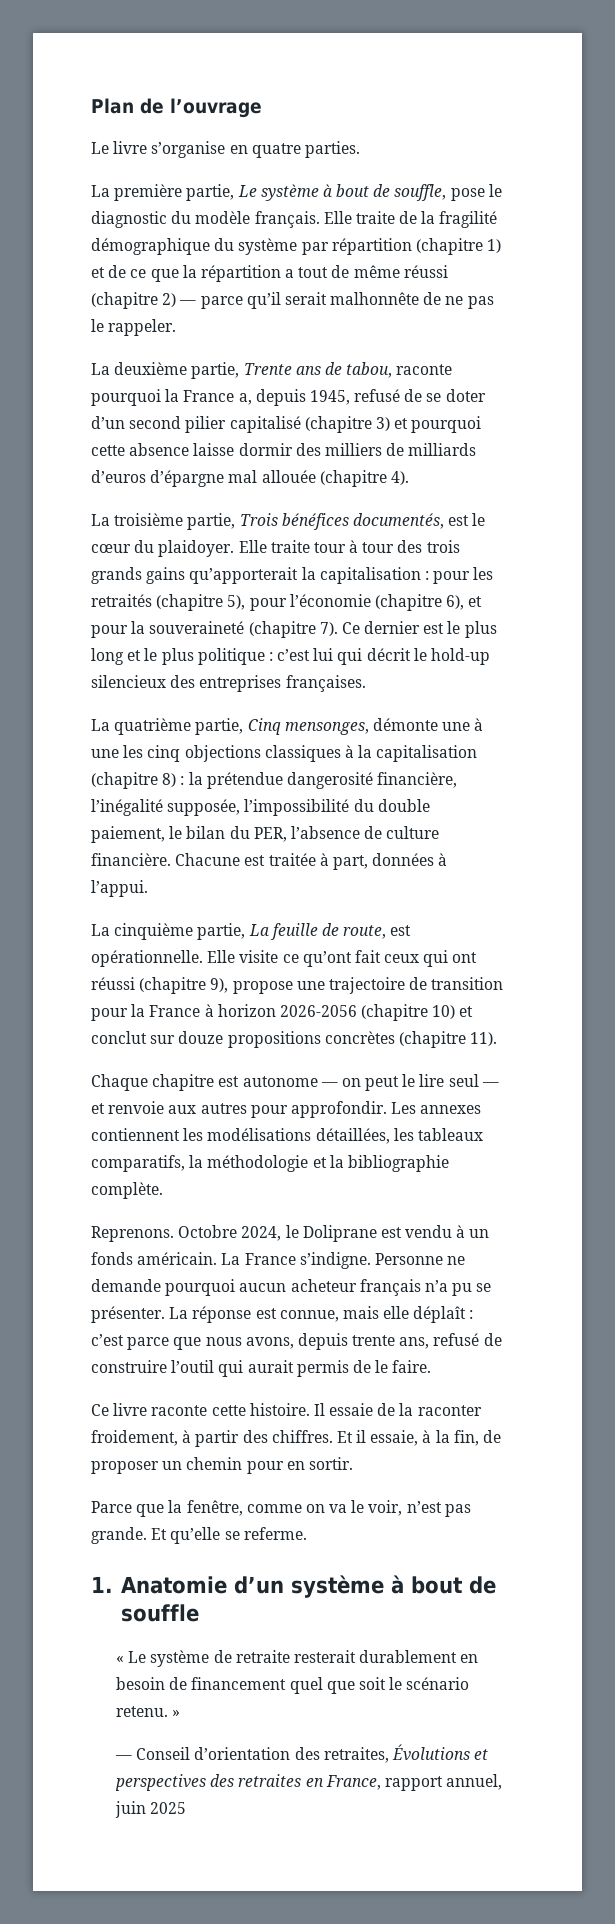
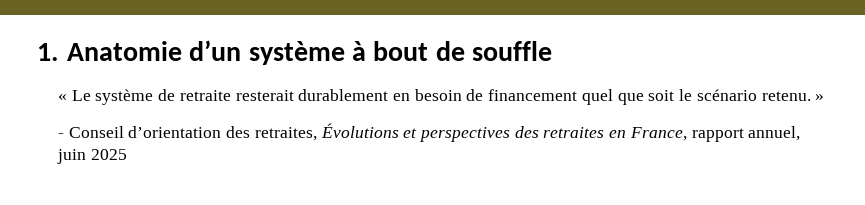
- Plan de l’ouvrage
- Le livre s’organise en quatre parties.
- La première partie, Le système à bout de souffle, pose le diagnostic du modèle français. Elle traite de la fragilité démographique du système par répartition (chapitre 1) et de ce que la répartition a tout de même réussi (chapitre 2) — parce qu’il serait malhonnête de ne pas le rappeler.
- La deuxième partie, Trente ans de tabou, raconte pourquoi la France a, depuis 1945, refusé de se doter d’un second pilier capitalisé (chapitre 3) et pourquoi cette absence laisse dormir des milliers de milliards d’euros d’épargne mal allouée (chapitre 4).
- La troisième partie, Trois bénéfices documentés, est le cœur du plaidoyer. Elle traite tour à tour des trois grands gains qu’apporterait la capitalisation : pour les retraités (chapitre 5), pour l’économie (chapitre 6), et pour la souveraineté (chapitre 7). Ce dernier est le plus long et le plus politique : c’est lui qui décrit le hold-up silencieux des entreprises françaises.
- La quatrième partie, Cinq mensonges, démonte une à une les cinq objections classiques à la capitalisation (chapitre 8) : la prétendue dangerosité financière, l’inégalité supposée, l’impossibilité du double paiement, le bilan du PER, l’absence de culture financière. Chacune est traitée à part, données à l’appui.
- La cinquième partie, La feuille de route, est opérationnelle. Elle visite ce qu’ont fait ceux qui ont réussi (chapitre 9), propose une trajectoire de transition pour la France à horizon 2026-2056 (chapitre 10) et conclut sur douze propositions concrètes (chapitre 11).
- Chaque chapitre est autonome — on peut le lire seul — et renvoie aux autres pour approfondir. Les annexes contiennent les modélisations détaillées, les tableaux comparatifs, la méthodologie et la bibliographie complète.
- Reprenons. Octobre 2024, le Doliprane est vendu à un fonds américain. La France s’indigne. Personne ne demande pourquoi aucun acheteur français n’a pu se présenter. La réponse est connue, mais elle déplaît : c’est parce que nous avons, depuis trente ans, refusé de construire l’outil qui aurait permis de le faire.
- Ce livre raconte cette histoire. Il essaie de la raconter froidement, à partir des chiffres. Et il essaie, à la fin, de proposer un chemin pour en sortir.
- Parce que la fenêtre, comme on va le voir, n’est pas grande. Et qu’elle se referme.
- — Conseil d’orientation des retraites, Évolutions et perspectives des retraites en France, rapport annuel, juin 2025
+ - Conseil d’orientation des retraites, Évolutions et perspectives des retraites en France, rapport annuel, juin 2025

